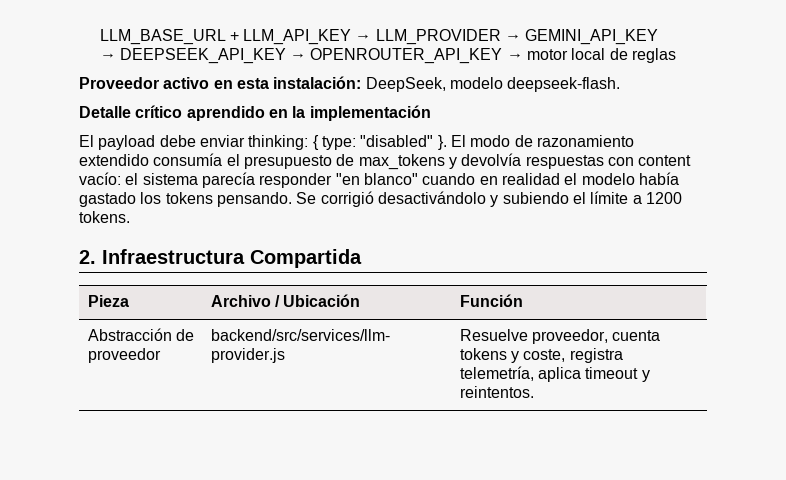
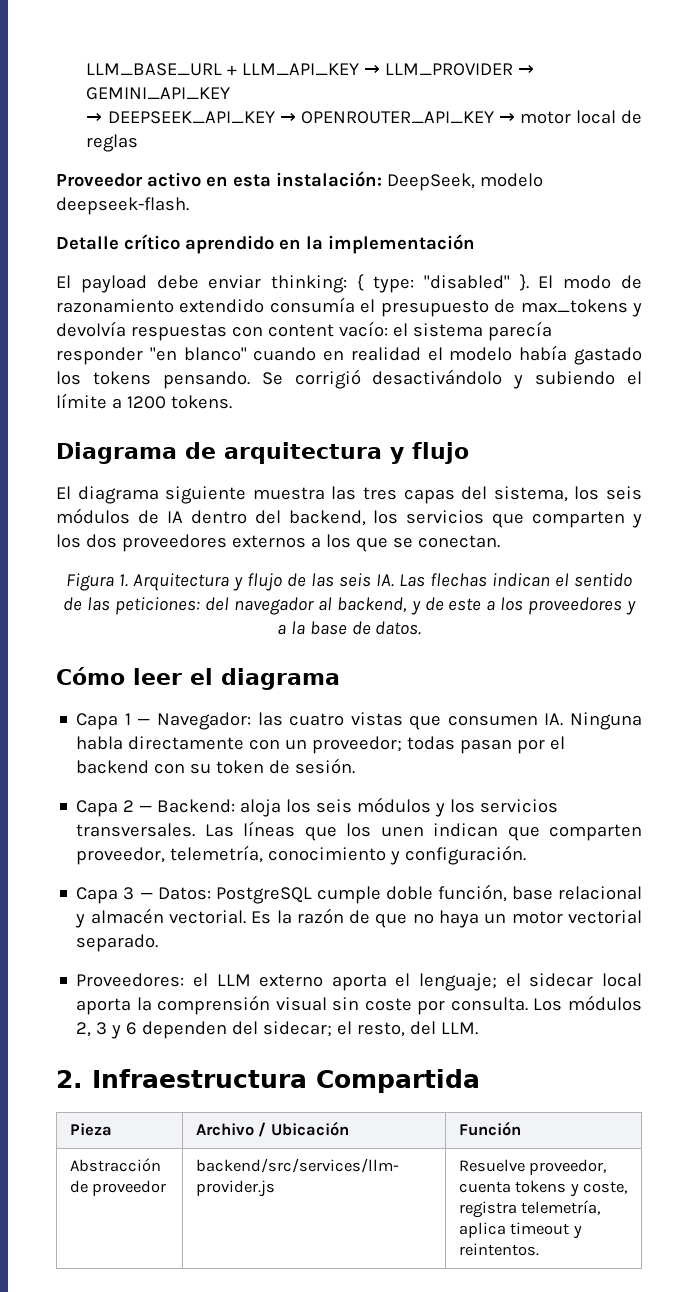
+ Diagrama de arquitectura y flujo
+ El diagrama siguiente muestra las tres capas del sistema, los seis módulos de IA dentro del backend, los servicios que comparten y los dos proveedores externos a los que se conectan.
+ Figura 1. Arquitectura y flujo de las seis IA. Las flechas indican el sentido de las peticiones: del navegador al backend, y de este a los proveedores y a la base de datos.
+ Cómo leer el diagrama
+ Capa 1 — Navegador: las cuatro vistas que consumen IA. Ninguna habla directamente con un proveedor; todas pasan por el backend con su token de sesión.
+ Capa 2 — Backend: aloja los seis módulos y los servicios transversales. Las líneas que los unen indican que comparten proveedor, telemetría, conocimiento y configuración.
+ Capa 3 — Datos: PostgreSQL cumple doble función, base relacional y almacén vectorial. Es la razón de que no haya un motor vectorial separado.
+ Proveedores: el LLM externo aporta el lenguaje; el sidecar local aporta la comprensión visual sin coste por consulta. Los módulos 2, 3 y 6 dependen del sidecar; el resto, del LLM.

